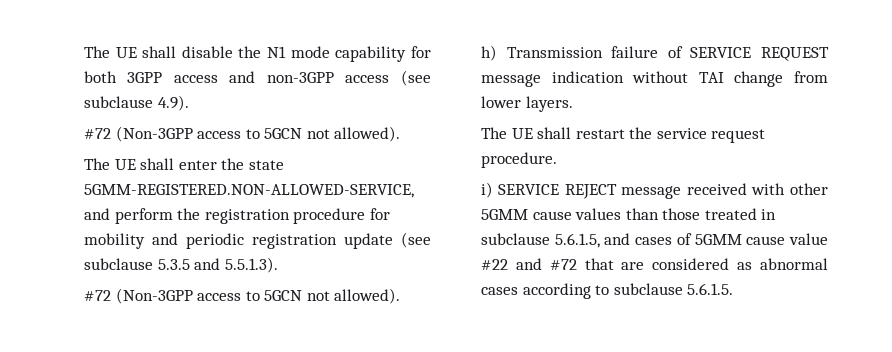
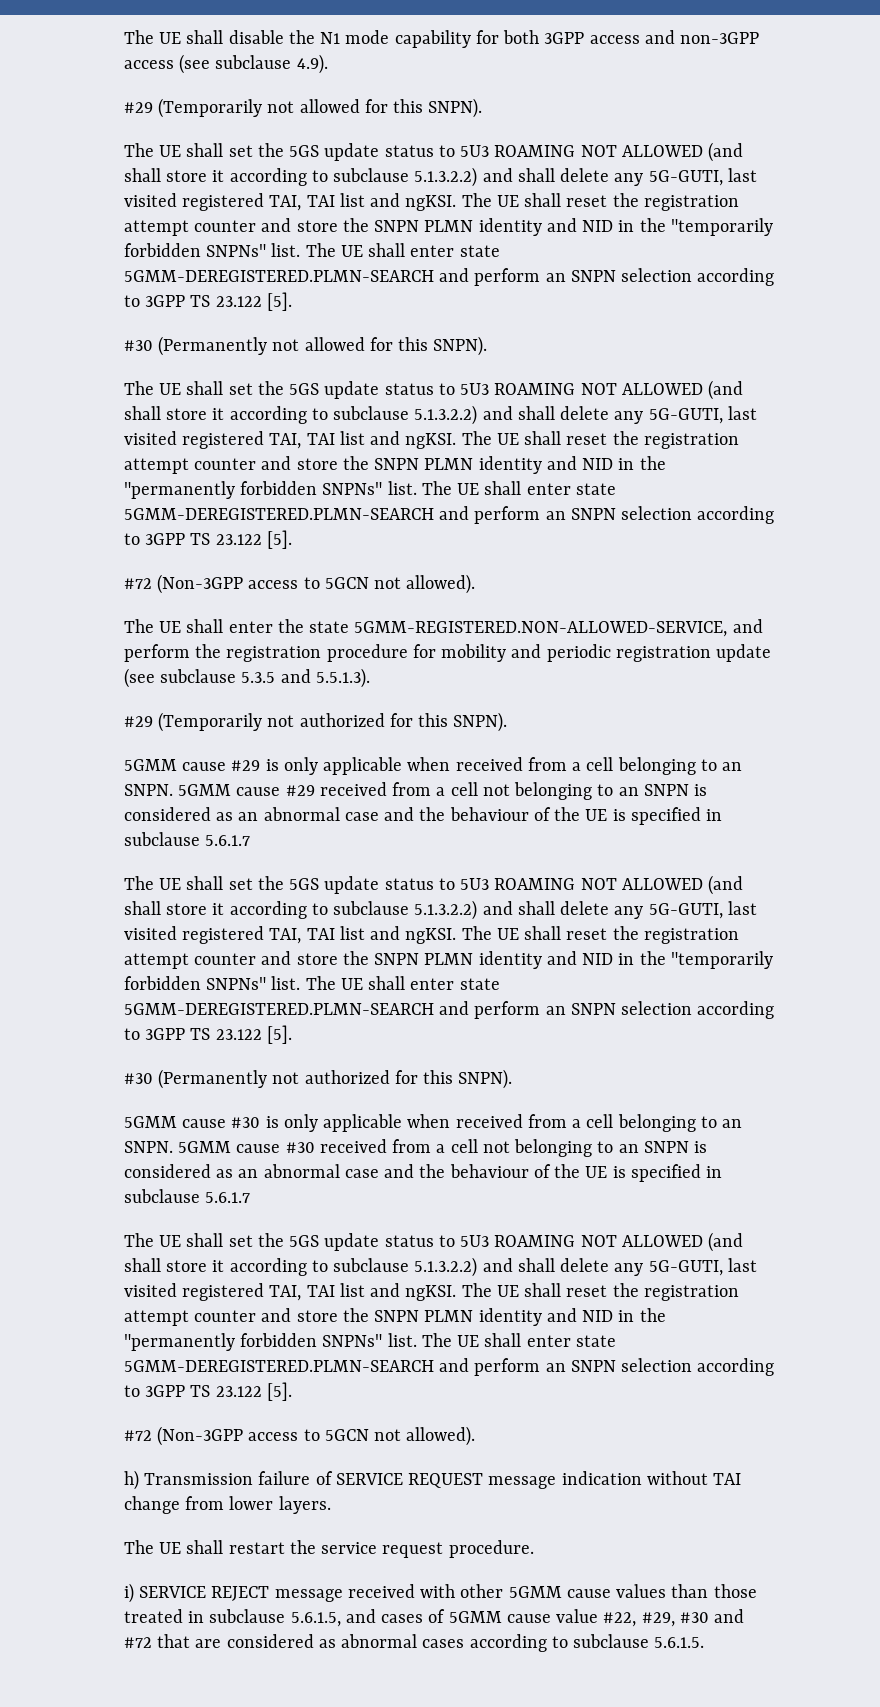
+ #29 (Temporarily not allowed for this SNPN).
+ The UE shall set the 5GS update status to 5U3 ROAMING NOT ALLOWED (and shall store it according to subclause 5.1.3.2.2) and shall delete any 5G-GUTI, last visited registered TAI, TAI list and ngKSI. The UE shall reset the registration attempt counter and store the SNPN PLMN identity and NID in the "temporarily forbidden SNPNs" list. The UE shall enter state 5GMM-DEREGISTERED.PLMN-SEARCH and perform an SNPN selection according to 3GPP TS 23.122 [5].
+ #30 (Permanently not allowed for this SNPN).
+ The UE shall set the 5GS update status to 5U3 ROAMING NOT ALLOWED (and shall store it according to subclause 5.1.3.2.2) and shall delete any 5G-GUTI, last visited registered TAI, TAI list and ngKSI. The UE shall reset the registration attempt counter and store the SNPN PLMN identity and NID in the "permanently forbidden SNPNs" list. The UE shall enter state 5GMM-DEREGISTERED.PLMN-SEARCH and perform an SNPN selection according to 3GPP TS 23.122 [5].
+ #29 (Temporarily not authorized for this SNPN).
+ 5GMM cause #29 is only applicable when received from a cell belonging to an SNPN. 5GMM cause #29 received from a cell not belonging to an SNPN is considered as an abnormal case and the behaviour of the UE is specified in subclause 5.6.1.7
+ The UE shall set the 5GS update status to 5U3 ROAMING NOT ALLOWED (and shall store it according to subclause 5.1.3.2.2) and shall delete any 5G-GUTI, last visited registered TAI, TAI list and ngKSI. The UE shall reset the registration attempt counter and store the SNPN PLMN identity and NID in the "temporarily forbidden SNPNs" list. The UE shall enter state 5GMM-DEREGISTERED.PLMN-SEARCH and perform an SNPN selection according to 3GPP TS 23.122 [5].
+ #30 (Permanently not authorized for this SNPN).
+ 5GMM cause #30 is only applicable when received from a cell belonging to an SNPN. 5GMM cause #30 received from a cell not belonging to an SNPN is considered as an abnormal case and the behaviour of the UE is specified in subclause 5.6.1.7
+ The UE shall set the 5GS update status to 5U3 ROAMING NOT ALLOWED (and shall store it according to subclause 5.1.3.2.2) and shall delete any 5G-GUTI, last visited registered TAI, TAI list and ngKSI. The UE shall reset the registration attempt counter and store the SNPN PLMN identity and NID in the "permanently forbidden SNPNs" list. The UE shall enter state 5GMM-DEREGISTERED.PLMN-SEARCH and perform an SNPN selection according to 3GPP TS 23.122 [5].
- i) SERVICE REJECT message received with other 5GMM cause values than those treated in subclause 5.6.1.5, and cases of 5GMM cause value #22 and #72 that are considered as abnormal cases according to subclause 5.6.1.5.
+ i) SERVICE REJECT message received with other 5GMM cause values than those treated in subclause 5.6.1.5, and cases of 5GMM cause value #22, #29, #30 and #72 that are considered as abnormal cases according to subclause 5.6.1.5.

